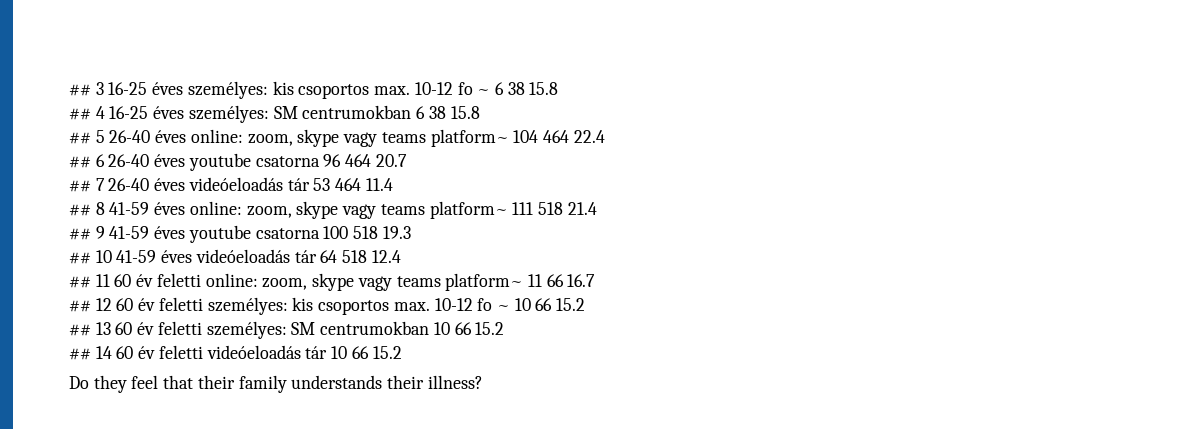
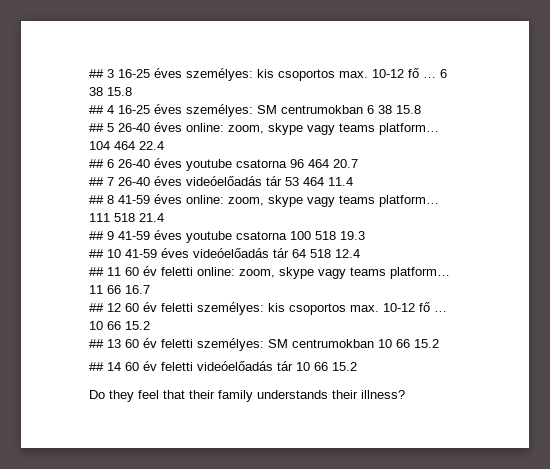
- ## 3 16-25 éves személyes: kis csoportos max. 10-12 fo ~ 6 38 15.8
+ ## 3 16-25 éves személyes: kis csoportos max. 10-12 fő … 6 38 15.8
- ## 5 26-40 éves online: zoom, skype vagy teams platform~ 104 464 22.4
+ ## 5 26-40 éves online: zoom, skype vagy teams platform… 104 464 22.4
- ## 7 26-40 éves videóeloadás tár 53 464 11.4
+ ## 7 26-40 éves videóelőadás tár 53 464 11.4
- ## 8 41-59 éves online: zoom, skype vagy teams platform~ 111 518 21.4
+ ## 8 41-59 éves online: zoom, skype vagy teams platform… 111 518 21.4
- ## 10 41-59 éves videóeloadás tár 64 518 12.4
+ ## 10 41-59 éves videóelőadás tár 64 518 12.4
- ## 11 60 év feletti online: zoom, skype vagy teams platform~ 11 66 16.7
+ ## 11 60 év feletti online: zoom, skype vagy teams platform… 11 66 16.7
- ## 12 60 év feletti személyes: kis csoportos max. 10-12 fo ~ 10 66 15.2
+ ## 12 60 év feletti személyes: kis csoportos max. 10-12 fő … 10 66 15.2
- ## 14 60 év feletti videóeloadás tár 10 66 15.2
+ ## 14 60 év feletti videóelőadás tár 10 66 15.2

